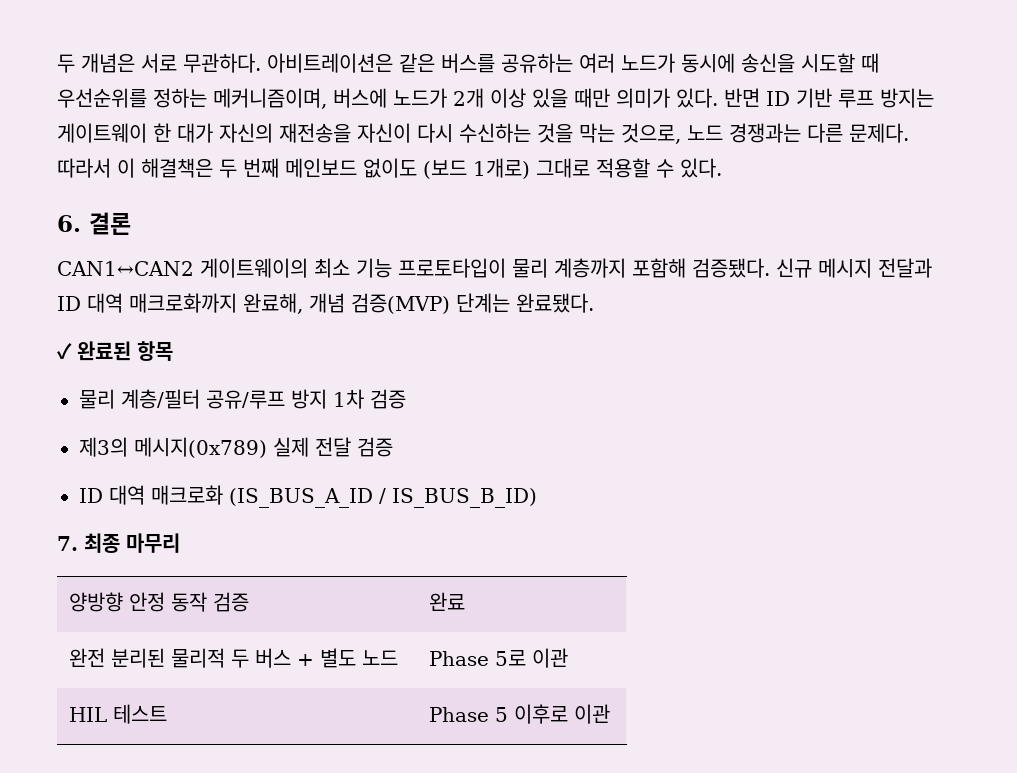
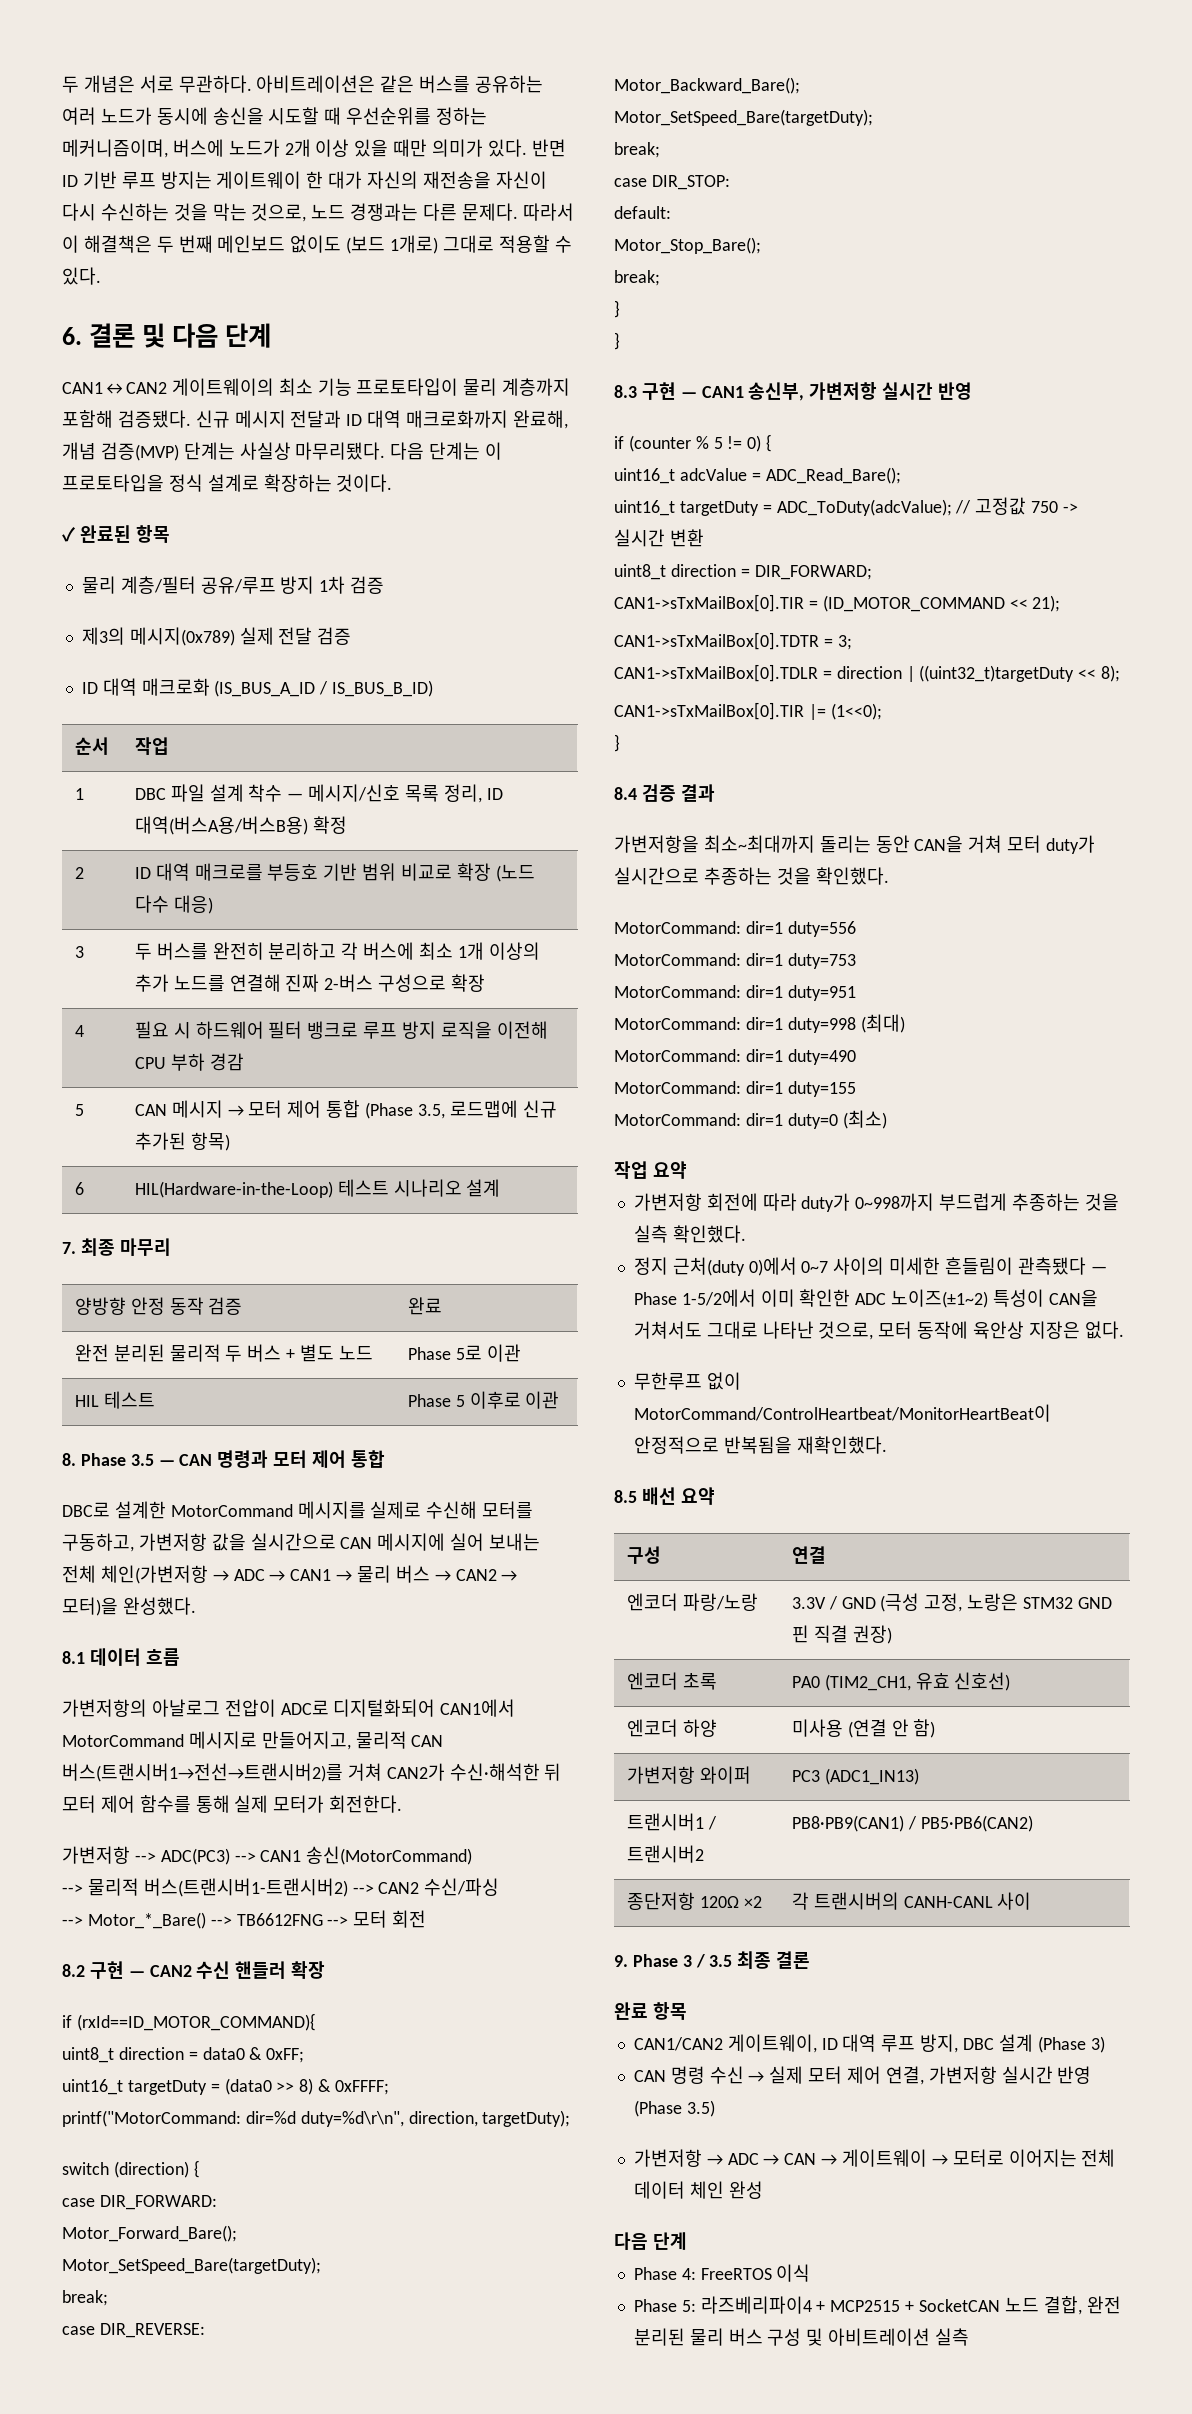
- 6. 결론
+ 6. 결론 및 다음 단계
- 신규 메시지 전달과 ID 대역 매크로화까지 완료해, 개념 검증(MVP) 단계는 완료됐다.
+ 신규 메시지 전달과 ID 대역 매크로화까지 완료해, 개념 검증(MVP) 단계는 사실상 마무리됐다. 다음 단계는 이 프로토타입을 정식 설계로 확장하는 것이다.
+ 순서 | 작업
+ 1 | DBC 파일 설계 착수 — 메시지/신호 목록 정리, ID 대역(버스A용/버스B용) 확정
+ 2 | ID 대역 매크로를 부등호 기반 범위 비교로 확장 (노드 다수 대응)
+ 3 | 두 버스를 완전히 분리하고 각 버스에 최소 1개 이상의 추가 노드를 연결해 진짜 2-버스 구성으로 확장
+ 4 | 필요 시 하드웨어 필터 뱅크로 루프 방지 로직을 이전해 CPU 부하 경감
+ 5 | CAN 메시지 → 모터 제어 통합 (Phase 3.5, 로드맵에 신규 추가된 항목)
+ 6 | HIL(Hardware-in-the-Loop) 테스트 시나리오 설계
+ 8. Phase 3.5 — CAN 명령과 모터 제어 통합
+ DBC로 설계한 MotorCommand 메시지를 실제로 수신해 모터를 구동하고, 가변저항 값을 실시간으로 CAN 메시지에 실어 보내는 전체 체인(가변저항 → ADC → CAN1 → 물리 버스 → CAN2 → 모터)을 완성했다.
+ 8.1 데이터 흐름
+ 가변저항의 아날로그 전압이 ADC로 디지털화되어 CAN1에서 MotorCommand 메시지로 만들어지고, 물리적 CAN 버스(트랜시버1→전선→트랜시버2)를 거쳐 CAN2가 수신·해석한 뒤 모터 제어 함수를 통해 실제 모터가 회전한다.
+ 가변저항 --> ADC(PC3) --> CAN1 송신(MotorCommand)
+ --> 물리적 버스(트랜시버1-트랜시버2) --> CAN2 수신/파싱
+ --> Motor_*_Bare() --> TB6612FNG --> 모터 회전
+ 8.2 구현 — CAN2 수신 핸들러 확장
+ if (rxId==ID_MOTOR_COMMAND){
+ uint8_t direction = data0 & 0xFF;
+ uint16_t targetDuty = (data0 >> 8) & 0xFFFF;
+ printf("MotorCommand: dir=%d duty=%d\r\n", direction, targetDuty);
+ switch (direction) {
+ case DIR_FORWARD:
+ Motor_Forward_Bare();
+ Motor_SetSpeed_Bare(targetDuty);
+ break;
+ case DIR_REVERSE:
+ Motor_Backward_Bare();
+ Motor_SetSpeed_Bare(targetDuty);
+ break;
+ case DIR_STOP:
+ default:
+ Motor_Stop_Bare();
+ break;
+ }
+ }
+ 8.3 구현 — CAN1 송신부, 가변저항 실시간 반영
+ if (counter % 5 != 0) {
+ uint16_t adcValue = ADC_Read_Bare();
+ uint16_t targetDuty = ADC_ToDuty(adcValue); // 고정값 750 -> 실시간 변환
+ uint8_t direction = DIR_FORWARD;
+ CAN1->sTxMailBox[0].TIR = (ID_MOTOR_COMMAND << 21);
+ CAN1->sTxMailBox[0].TDTR = 3;
+ CAN1->sTxMailBox[0].TDLR = direction | ((uint32_t)targetDuty << 8);
+ CAN1->sTxMailBox[0].TIR |= (1<<0);
+ }
+ 8.4 검증 결과
+ 가변저항을 최소~최대까지 돌리는 동안 CAN을 거쳐 모터 duty가 실시간으로 추종하는 것을 확인했다.
+ MotorCommand: dir=1 duty=556
+ MotorCommand: dir=1 duty=753
+ MotorCommand: dir=1 duty=951
+ MotorCommand: dir=1 duty=998 (최대)
+ MotorCommand: dir=1 duty=490
+ MotorCommand: dir=1 duty=155
+ MotorCommand: dir=1 duty=0 (최소)
+ 작업 요약
+ 가변저항 회전에 따라 duty가 0~998까지 부드럽게 추종하는 것을 실측 확인했다.
+ 정지 근처(duty 0)에서 0~7 사이의 미세한 흔들림이 관측됐다 — Phase 1-5/2에서 이미 확인한 ADC 노이즈(±1~2) 특성이 CAN을 거쳐서도 그대로 나타난 것으로, 모터 동작에 육안상 지장은 없다.
+ 무한루프 없이 MotorCommand/ControlHeartbeat/MonitorHeartBeat이 안정적으로 반복됨을 재확인했다.
+ 8.5 배선 요약
+ 구성 | 연결
+ 엔코더 파랑/노랑 | 3.3V / GND (극성 고정, 노랑은 STM32 GND 핀 직결 권장)
+ 엔코더 초록 | PA0 (TIM2_CH1, 유효 신호선)
+ 엔코더 하양 | 미사용 (연결 안 함)
+ 가변저항 와이퍼 | PC3 (ADC1_IN13)
+ 트랜시버1 / 트랜시버2 | PB8·PB9(CAN1) / PB5·PB6(CAN2)
+ 종단저항 120Ω ×2 | 각 트랜시버의 CANH-CANL 사이
+ 9. Phase 3 / 3.5 최종 결론
+ 완료 항목
+ CAN1/CAN2 게이트웨이, ID 대역 루프 방지, DBC 설계 (Phase 3)
+ CAN 명령 수신 → 실제 모터 제어 연결, 가변저항 실시간 반영 (Phase 3.5)
+ 가변저항 → ADC → CAN → 게이트웨이 → 모터로 이어지는 전체 데이터 체인 완성
+ 다음 단계
+ Phase 4: FreeRTOS 이식
+ Phase 5: 라즈베리파이4 + MCP2515 + SocketCAN 노드 결합, 완전 분리된 물리 버스 구성 및 아비트레이션 실측

